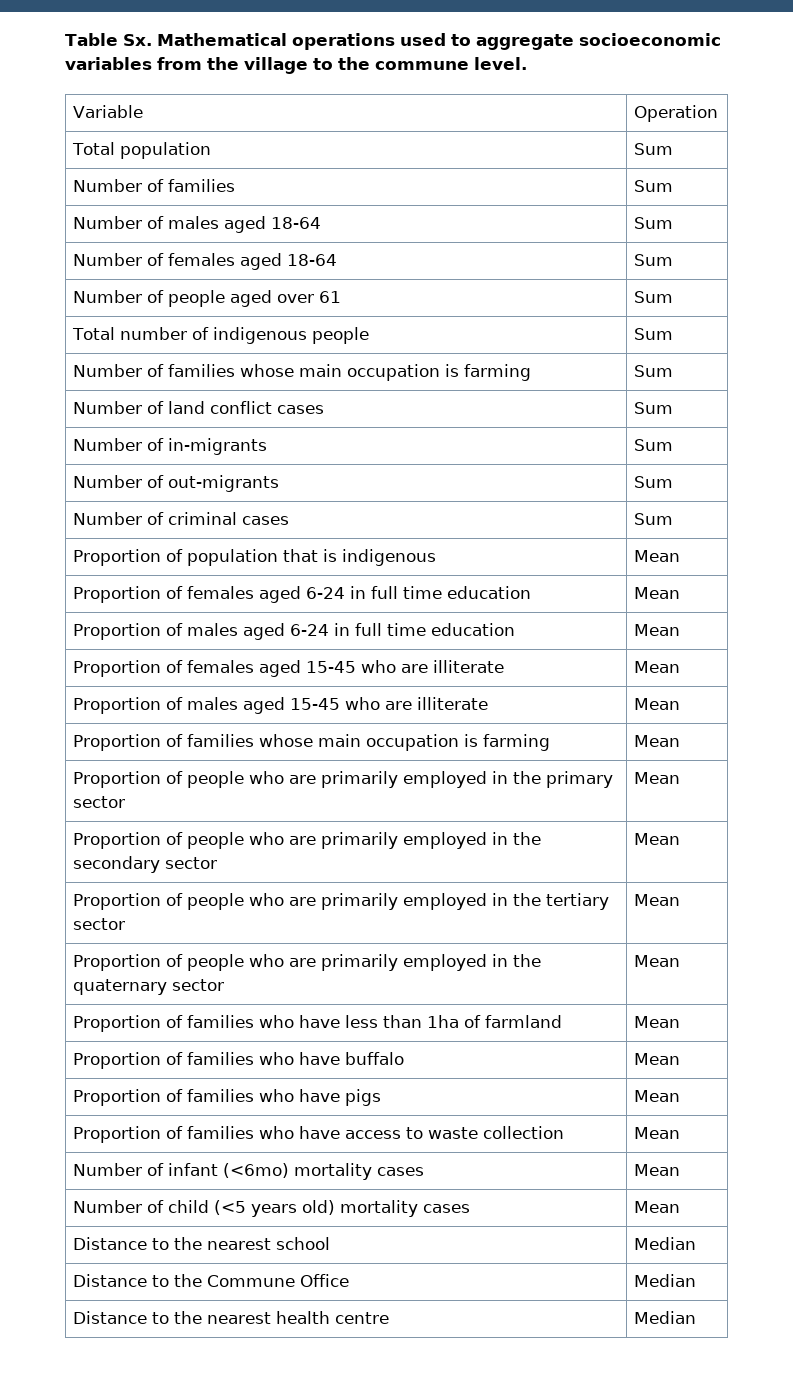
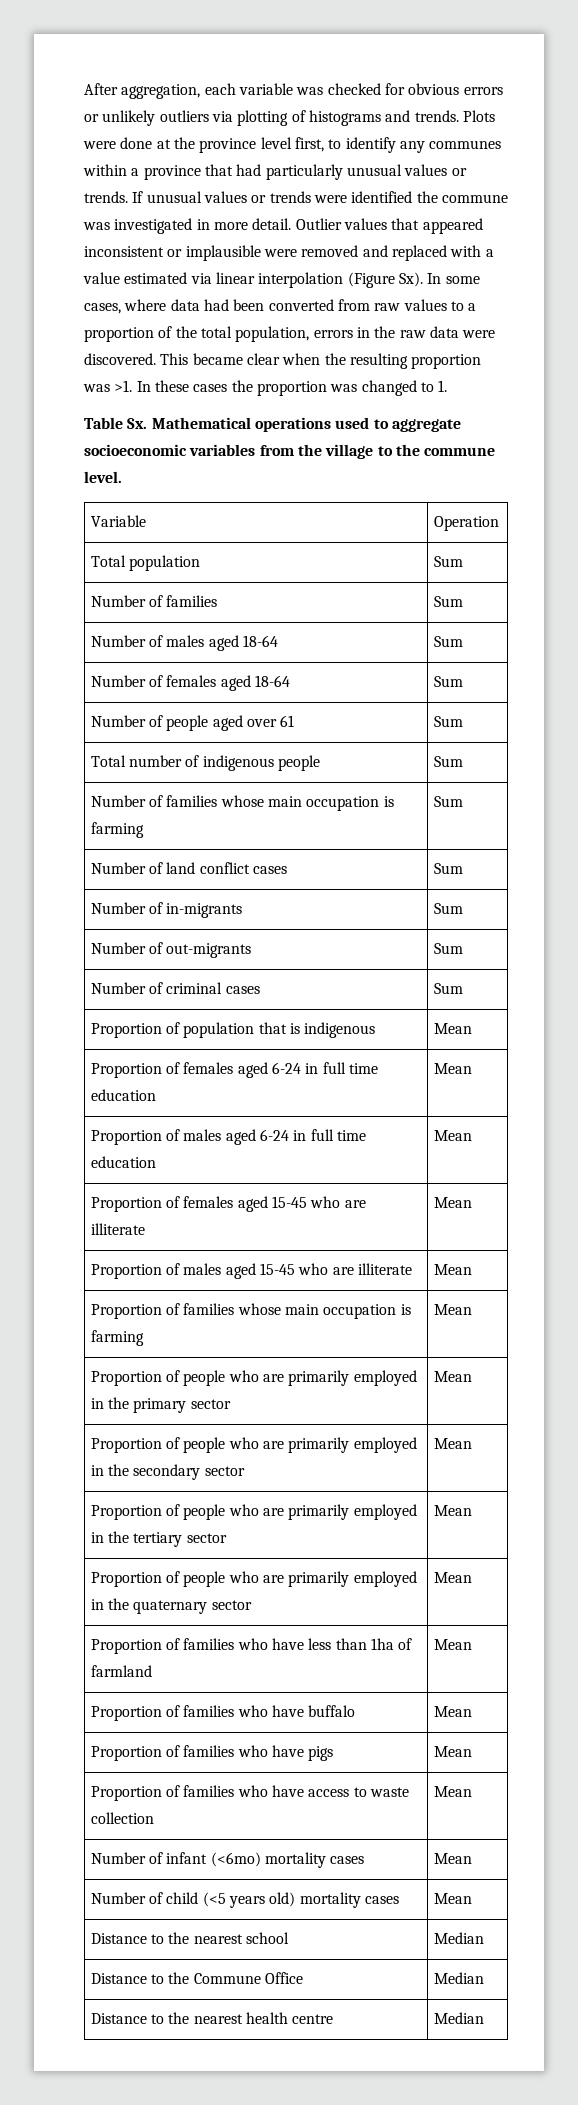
+ After aggregation, each variable was checked for obvious errors or unlikely outliers via plotting of histograms and trends. Plots were done at the province level first, to identify any communes within a province that had particularly unusual values or trends. If unusual values or trends were identified the commune was investigated in more detail. Outlier values that appeared inconsistent or implausible were removed and replaced with a value estimated via linear interpolation (Figure Sx). In some cases, where data had been converted from raw values to a proportion of the total population, errors in the raw data were discovered. This became clear when the resulting proportion was >1. In these cases the proportion was changed to 1.

